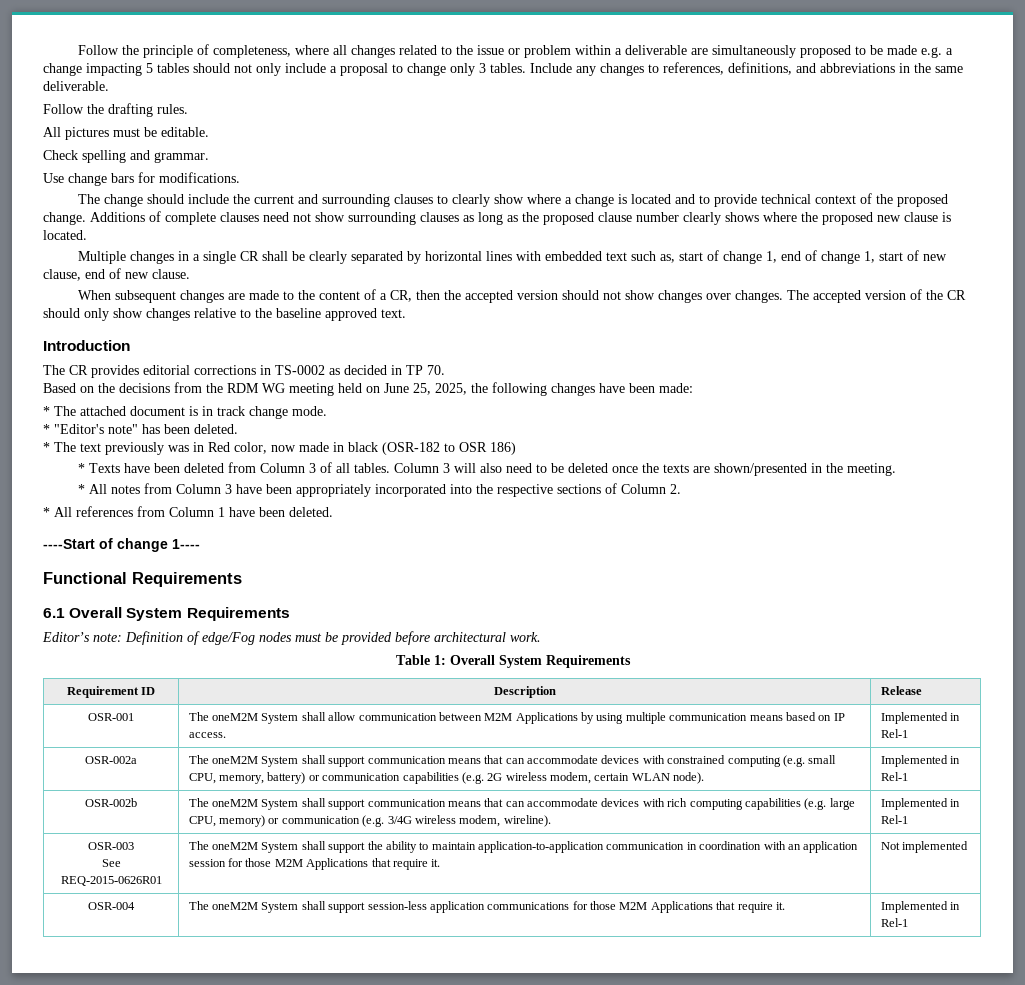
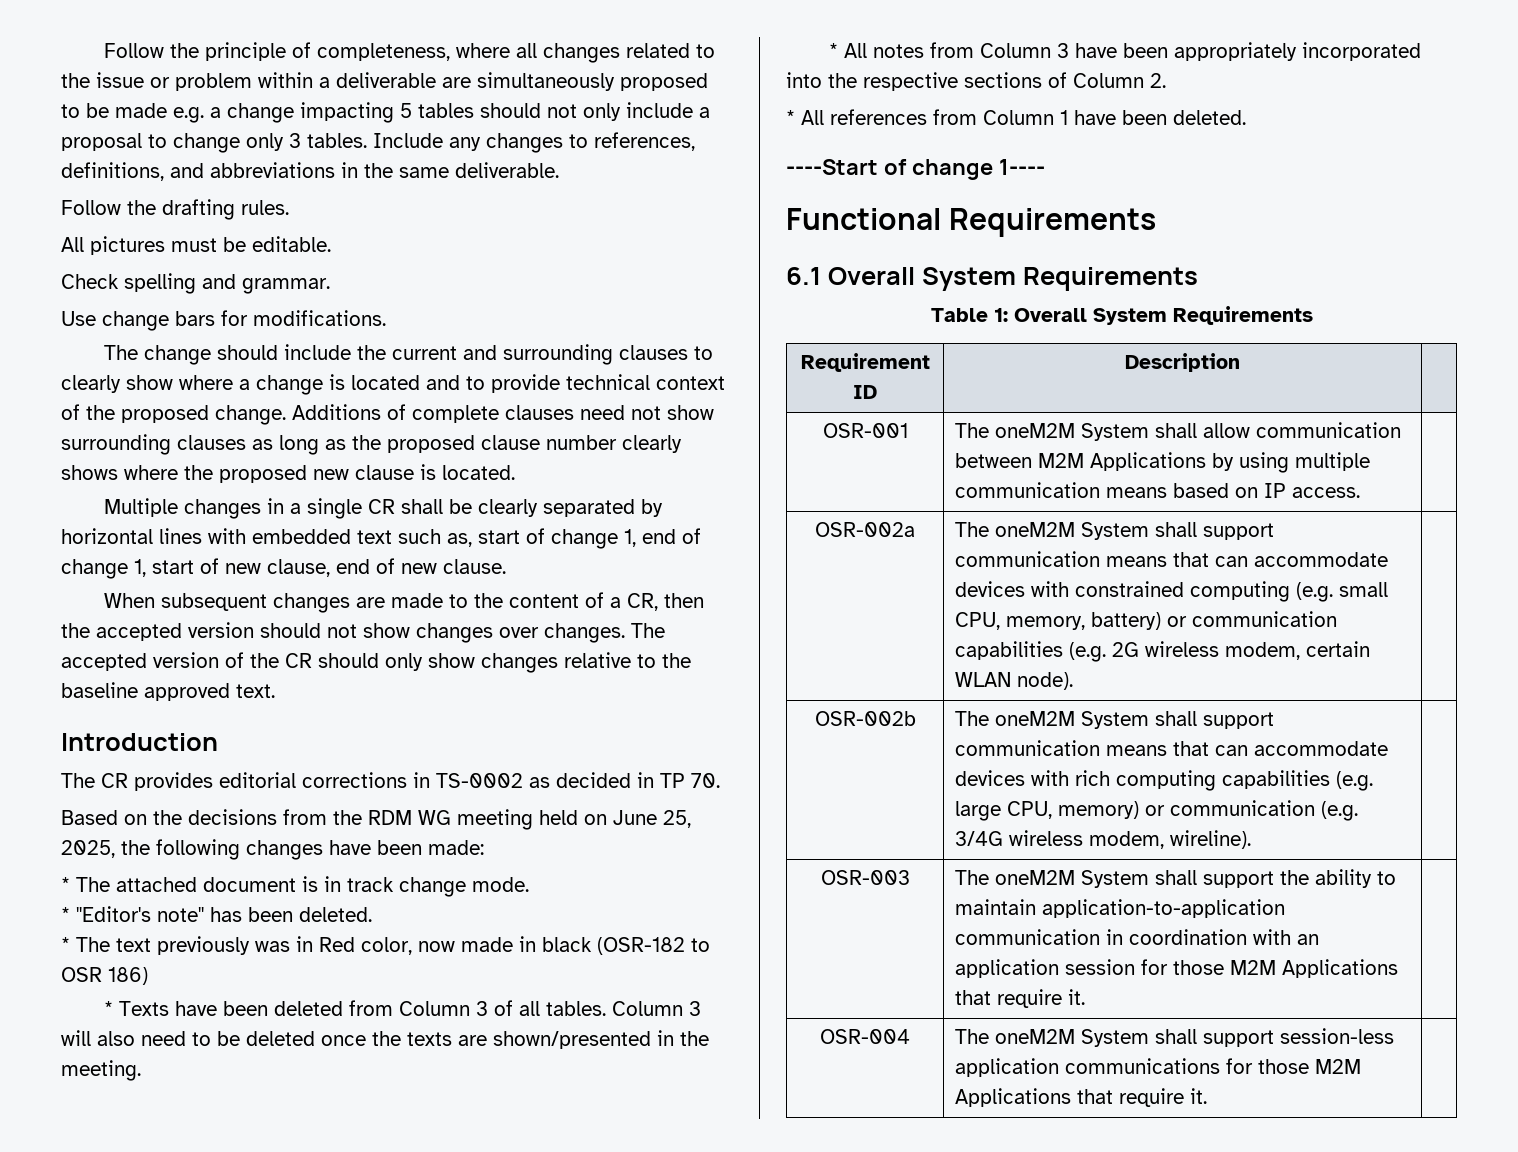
- Editor’s note: Definition of edge/Fog nodes must be provided before architectural work.
- Requirement ID | Description | Release
+ Requirement ID | Description |
- OSR-001 | The oneM2M System shall allow communication between M2M Applications by using multiple communication means based on IP access. | Implemented in Rel-1
+ OSR-001 | The oneM2M System shall allow communication between M2M Applications by using multiple communication means based on IP access. |
- OSR-002a | The oneM2M System shall support communication means that can accommodate devices with constrained computing (e.g. small CPU, memory, battery) or communication capabilities (e.g. 2G wireless modem, certain WLAN node). | Implemented in Rel-1
+ OSR-002a | The oneM2M System shall support communication means that can accommodate devices with constrained computing (e.g. small CPU, memory, battery) or communication capabilities (e.g. 2G wireless modem, certain WLAN node). |
- OSR-002b | The oneM2M System shall support communication means that can accommodate devices with rich computing capabilities (e.g. large CPU, memory) or communication (e.g. 3/4G wireless modem, wireline). | Implemented in Rel-1
+ OSR-002b | The oneM2M System shall support communication means that can accommodate devices with rich computing capabilities (e.g. large CPU, memory) or communication (e.g. 3/4G wireless modem, wireline). |
- OSR-003
- See REQ-2015-0626R01 | The oneM2M System shall support the ability to maintain application-to-application communication in coordination with an application session for those M2M Applications that require it. | Not implemented
+ OSR-003 | The oneM2M System shall support the ability to maintain application-to-application communication in coordination with an application session for those M2M Applications that require it. |
- OSR-004 | The oneM2M System shall support session-less application communications for those M2M Applications that require it. | Implemented in Rel-1
+ OSR-004 | The oneM2M System shall support session-less application communications for those M2M Applications that require it. |

